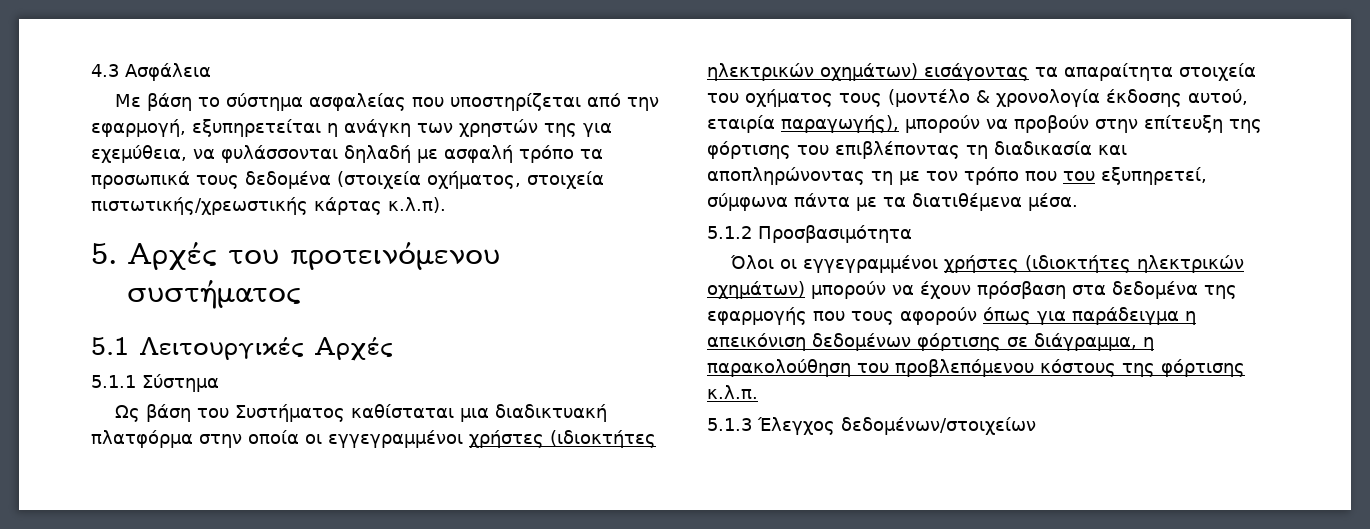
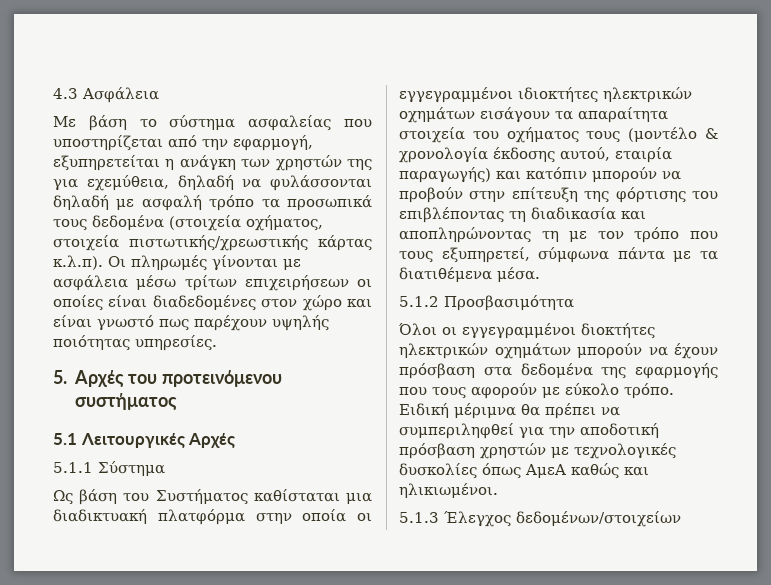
- Με βάση το σύστημα ασφαλείας που υποστηρίζεται από την εφαρμογή, εξυπηρετείται η ανάγκη των χρηστών της για εχεμύθεια, να φυλάσσονται δηλαδή με ασφαλή τρόπο τα προσωπικά τους δεδομένα (στοιχεία οχήματος, στοιχεία πιστωτικής/χρεωστικής κάρτας κ.λ.π).
+ Με βάση το σύστημα ασφαλείας που υποστηρίζεται από την εφαρμογή, εξυπηρετείται η ανάγκη των χρηστών της για εχεμύθεια, δηλαδή να φυλάσσονται δηλαδή με ασφαλή τρόπο τα προσωπικά τους δεδομένα (στοιχεία οχήματος, στοιχεία πιστωτικής/χρεωστικής κάρτας κ.λ.π). Οι πληρωμές γίνονται με ασφάλεια μέσω τρίτων επιχειρήσεων οι οποίες είναι διαδεδομένες στον χώρο και είναι γνωστό πως παρέχουν υψηλής ποιότητας υπηρεσίες.
- Ως βάση του Συστήματος καθίσταται μια διαδικτυακή πλατφόρμα στην οποία οι εγγεγραμμένοι χρήστες (ιδιοκτήτες ηλεκτρικών οχημάτων) εισάγοντας τα απαραίτητα στοιχεία του οχήματος τους (μοντέλο & χρονολογία έκδοσης αυτού, εταιρία παραγωγής), μπορούν να προβούν στην επίτευξη της φόρτισης του επιβλέποντας τη διαδικασία και αποπληρώνοντας τη με τον τρόπο που του εξυπηρετεί, σύμφωνα πάντα με τα διατιθέμενα μέσα.
+ Ως βάση του Συστήματος καθίσταται μια διαδικτυακή πλατφόρμα στην οποία οι εγγεγραμμένοι ιδιοκτήτες ηλεκτρικών οχημάτων εισάγουν τα απαραίτητα στοιχεία του οχήματος τους (μοντέλο & χρονολογία έκδοσης αυτού, εταιρία παραγωγής) και κατόπιν μπορούν να προβούν στην επίτευξη της φόρτισης του επιβλέποντας τη διαδικασία και αποπληρώνοντας τη με τον τρόπο που τους εξυπηρετεί, σύμφωνα πάντα με τα διατιθέμενα μέσα.
- Όλοι οι εγγεγραμμένοι χρήστες (ιδιοκτήτες ηλεκτρικών οχημάτων) μπορούν να έχουν πρόσβαση στα δεδομένα της εφαρμογής που τους αφορούν όπως για παράδειγμα η απεικόνιση δεδομένων φόρτισης σε διάγραμμα, η παρακολούθηση του προβλεπόμενου κόστους της φόρτισης κ.λ.π.
+ Όλοι οι εγγεγραμμένοι διοκτήτες ηλεκτρικών οχημάτων μπορούν να έχουν πρόσβαση στα δεδομένα της εφαρμογής που τους αφορούν με εύκολο τρόπο. Ειδική μέριμνα θα πρέπει να συμπεριληφθεί για την αποδοτική πρόσβαση χρηστών με τεχνολογικές δυσκολίες όπως ΑμεΑ καθώς και ηλικιωμένοι.

